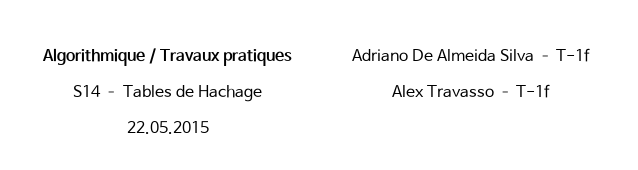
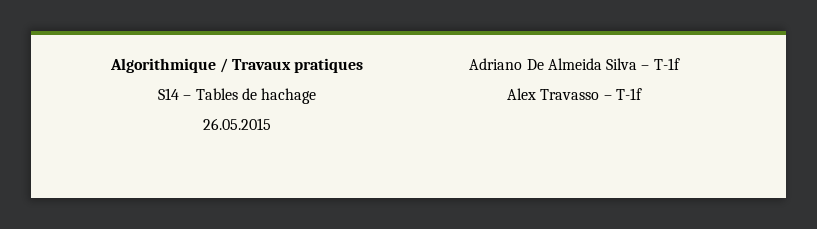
- S14 – Tables de Hachage
- 22.05.2015
+ S14 – Tables de hachage
+ 26.05.2015

